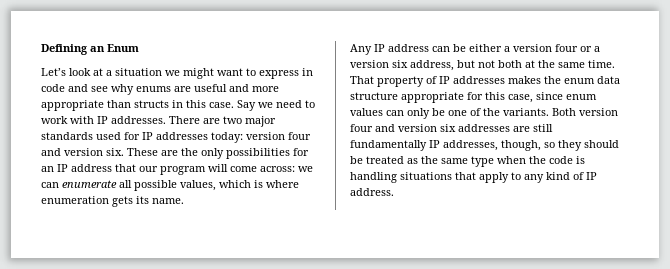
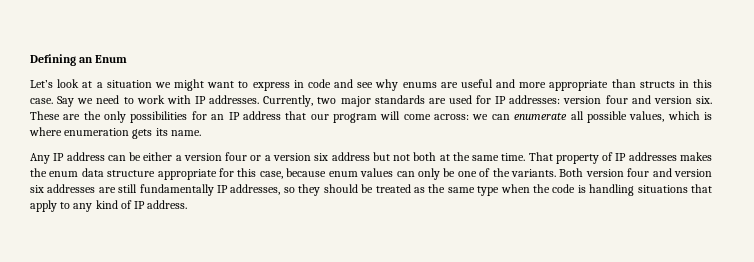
- There are two major standards used for IP addresses today: version four and version six.
+ Currently, two major standards are used for IP addresses: version four and version six.
- Any IP address can be either a version four or a version six address, but not both at the same time.
+ Any IP address can be either a version four or a version six address but not both at the same time.
- That property of IP addresses makes the enum data structure appropriate for this case, since enum values can only be one of the variants.
+ That property of IP addresses makes the enum data structure appropriate for this case, because enum values can only be one of the variants.
- Both version four and version six addresses are still fundamentally IP addresses, though, so they should be treated as the same type when the code is handling situations that apply to any kind of IP address.
+ Both version four and version six addresses are still fundamentally IP addresses, so they should be treated as the same type when the code is handling situations that apply to any kind of IP address.

